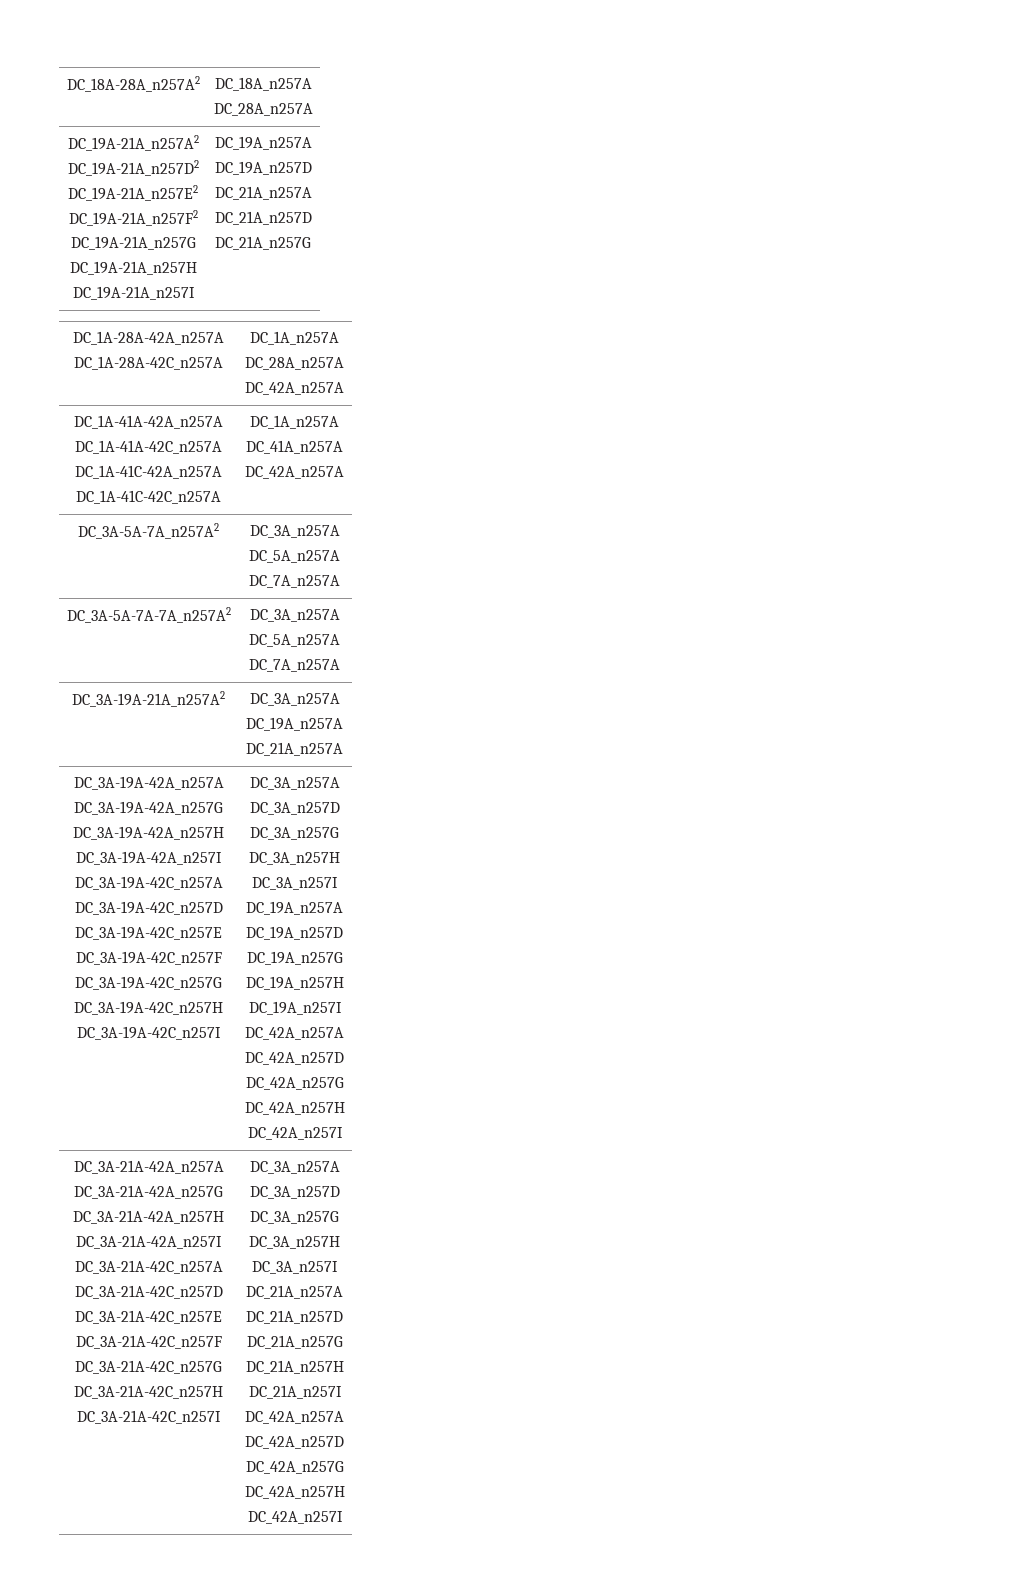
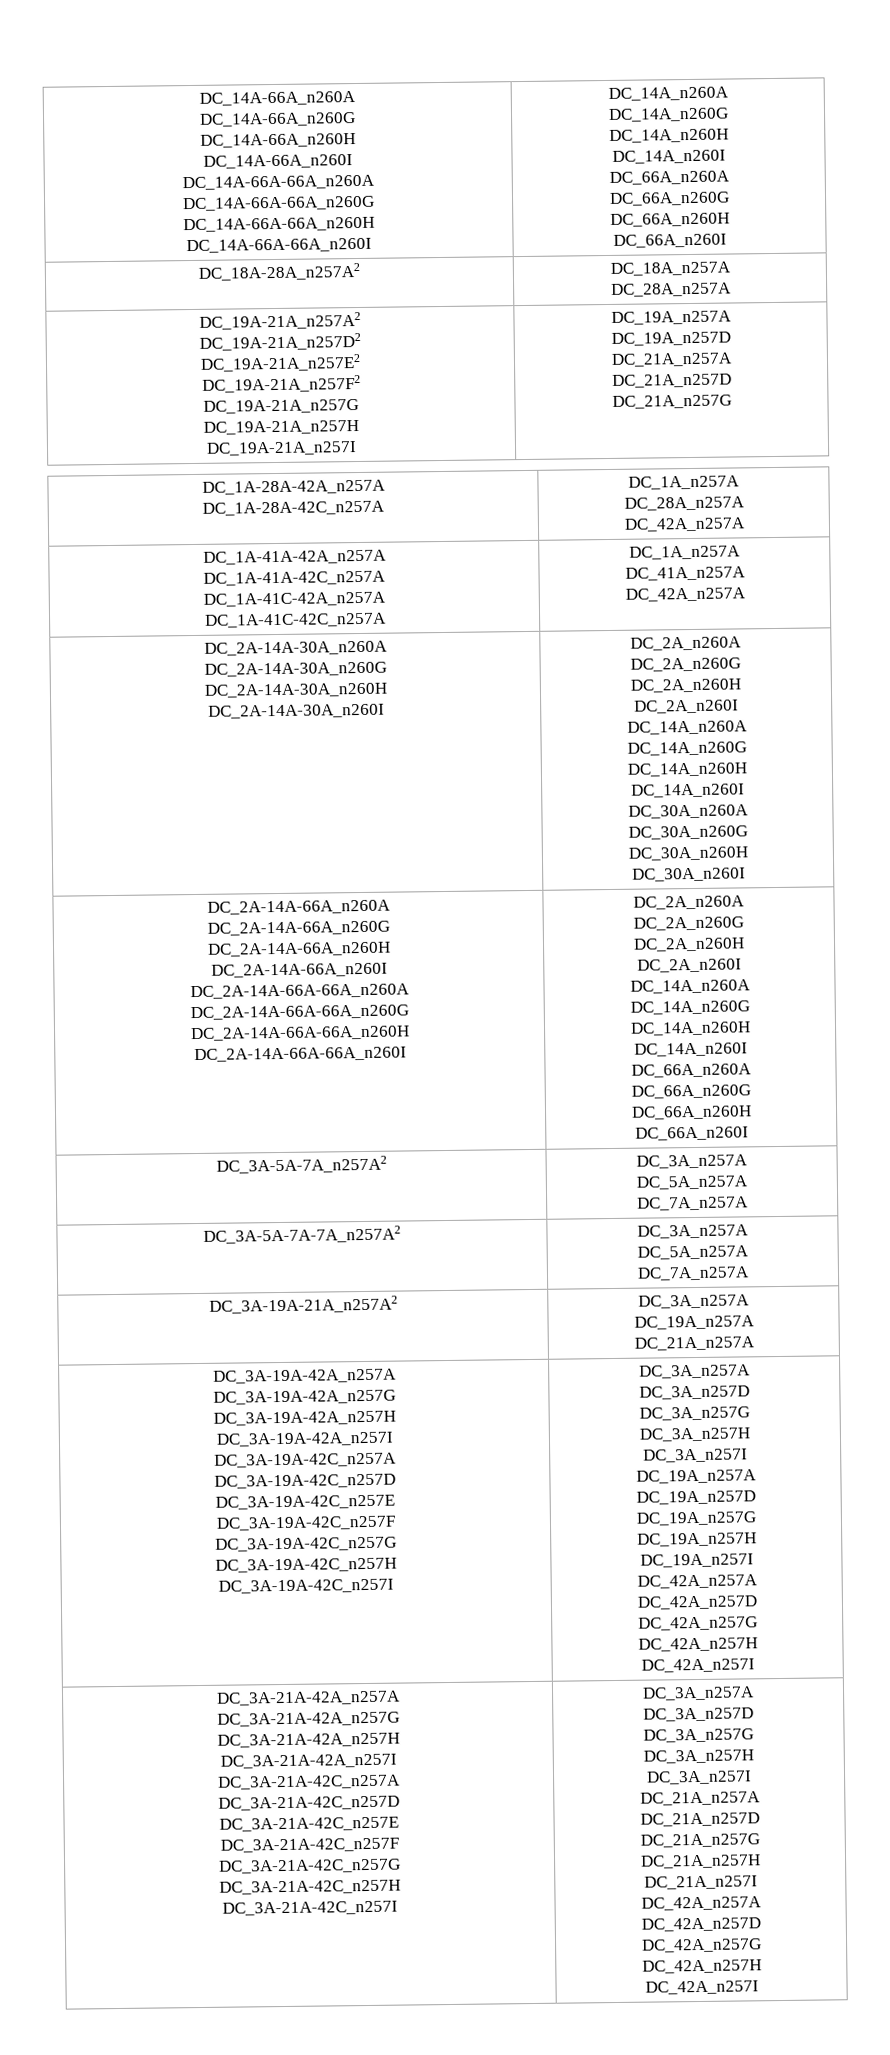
+ DC_14A-66A_n260A
+ DC_14A-66A_n260G
+ DC_14A-66A_n260H
+ DC_14A-66A_n260I
+ DC_14A-66A-66A_n260A
+ DC_14A-66A-66A_n260G
+ DC_14A-66A-66A_n260H
+ DC_14A-66A-66A_n260I | DC_14A_n260A
+ DC_14A_n260G
+ DC_14A_n260H
+ DC_14A_n260I
+ DC_66A_n260A
+ DC_66A_n260G
+ DC_66A_n260H
+ DC_66A_n260I
+ DC_2A-14A-30A_n260A
+ DC_2A-14A-30A_n260G
+ DC_2A-14A-30A_n260H
+ DC_2A-14A-30A_n260I | DC_2A_n260A
+ DC_2A_n260G
+ DC_2A_n260H
+ DC_2A_n260I
+ DC_14A_n260A
+ DC_14A_n260G
+ DC_14A_n260H
+ DC_14A_n260I
+ DC_30A_n260A
+ DC_30A_n260G
+ DC_30A_n260H
+ DC_30A_n260I
+ DC_2A-14A-66A_n260A
+ DC_2A-14A-66A_n260G
+ DC_2A-14A-66A_n260H
+ DC_2A-14A-66A_n260I
+ DC_2A-14A-66A-66A_n260A
+ DC_2A-14A-66A-66A_n260G
+ DC_2A-14A-66A-66A_n260H
+ DC_2A-14A-66A-66A_n260I | DC_2A_n260A
+ DC_2A_n260G
+ DC_2A_n260H
+ DC_2A_n260I
+ DC_14A_n260A
+ DC_14A_n260G
+ DC_14A_n260H
+ DC_14A_n260I
+ DC_66A_n260A
+ DC_66A_n260G
+ DC_66A_n260H
+ DC_66A_n260I

